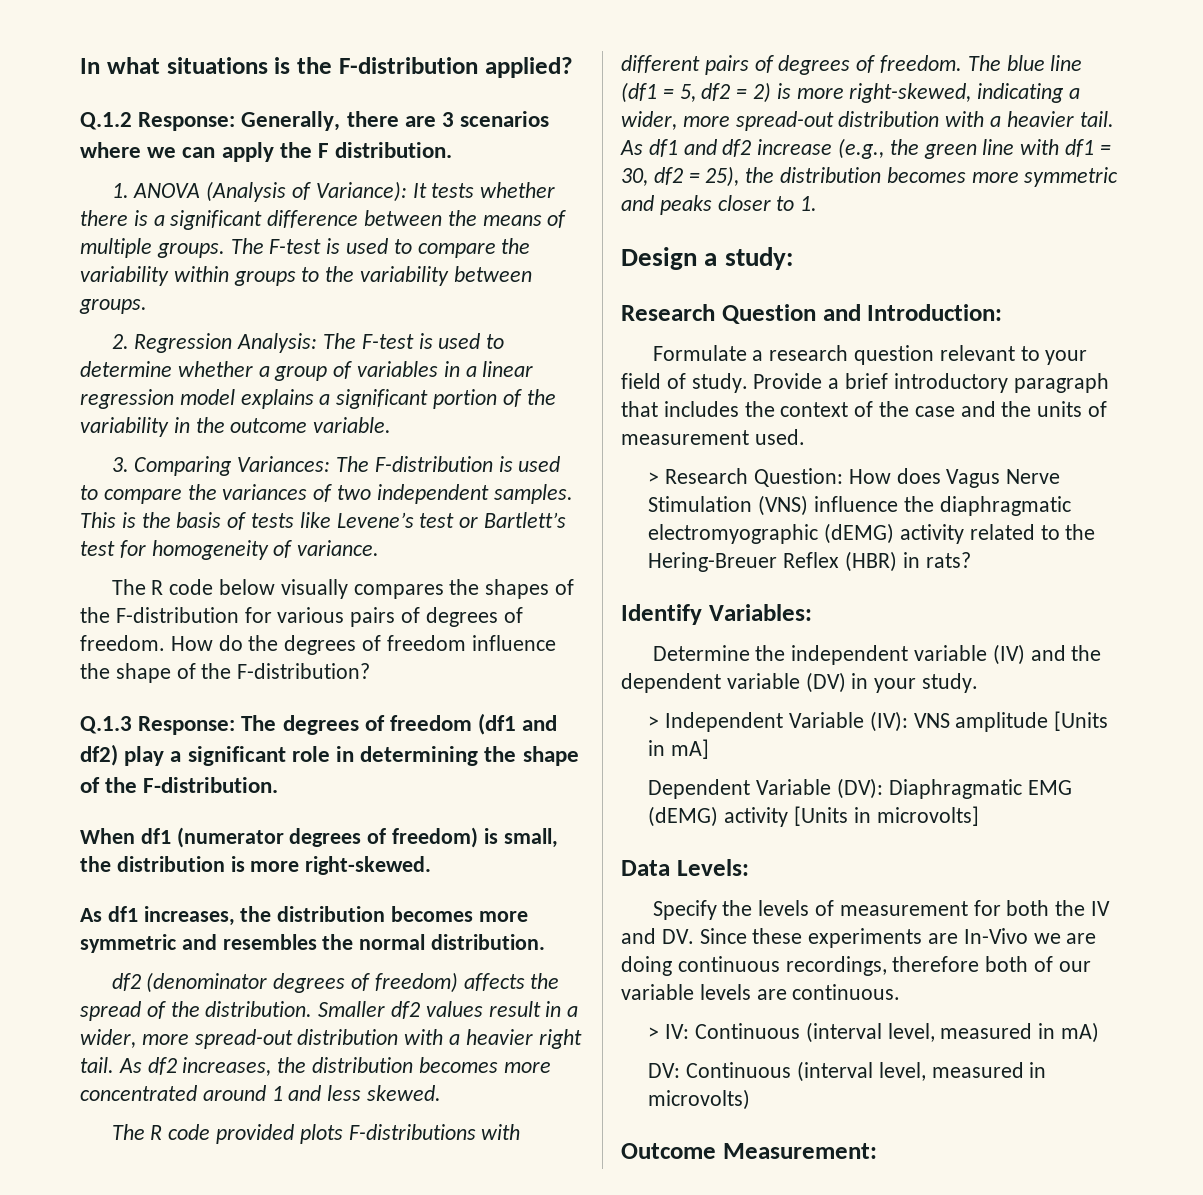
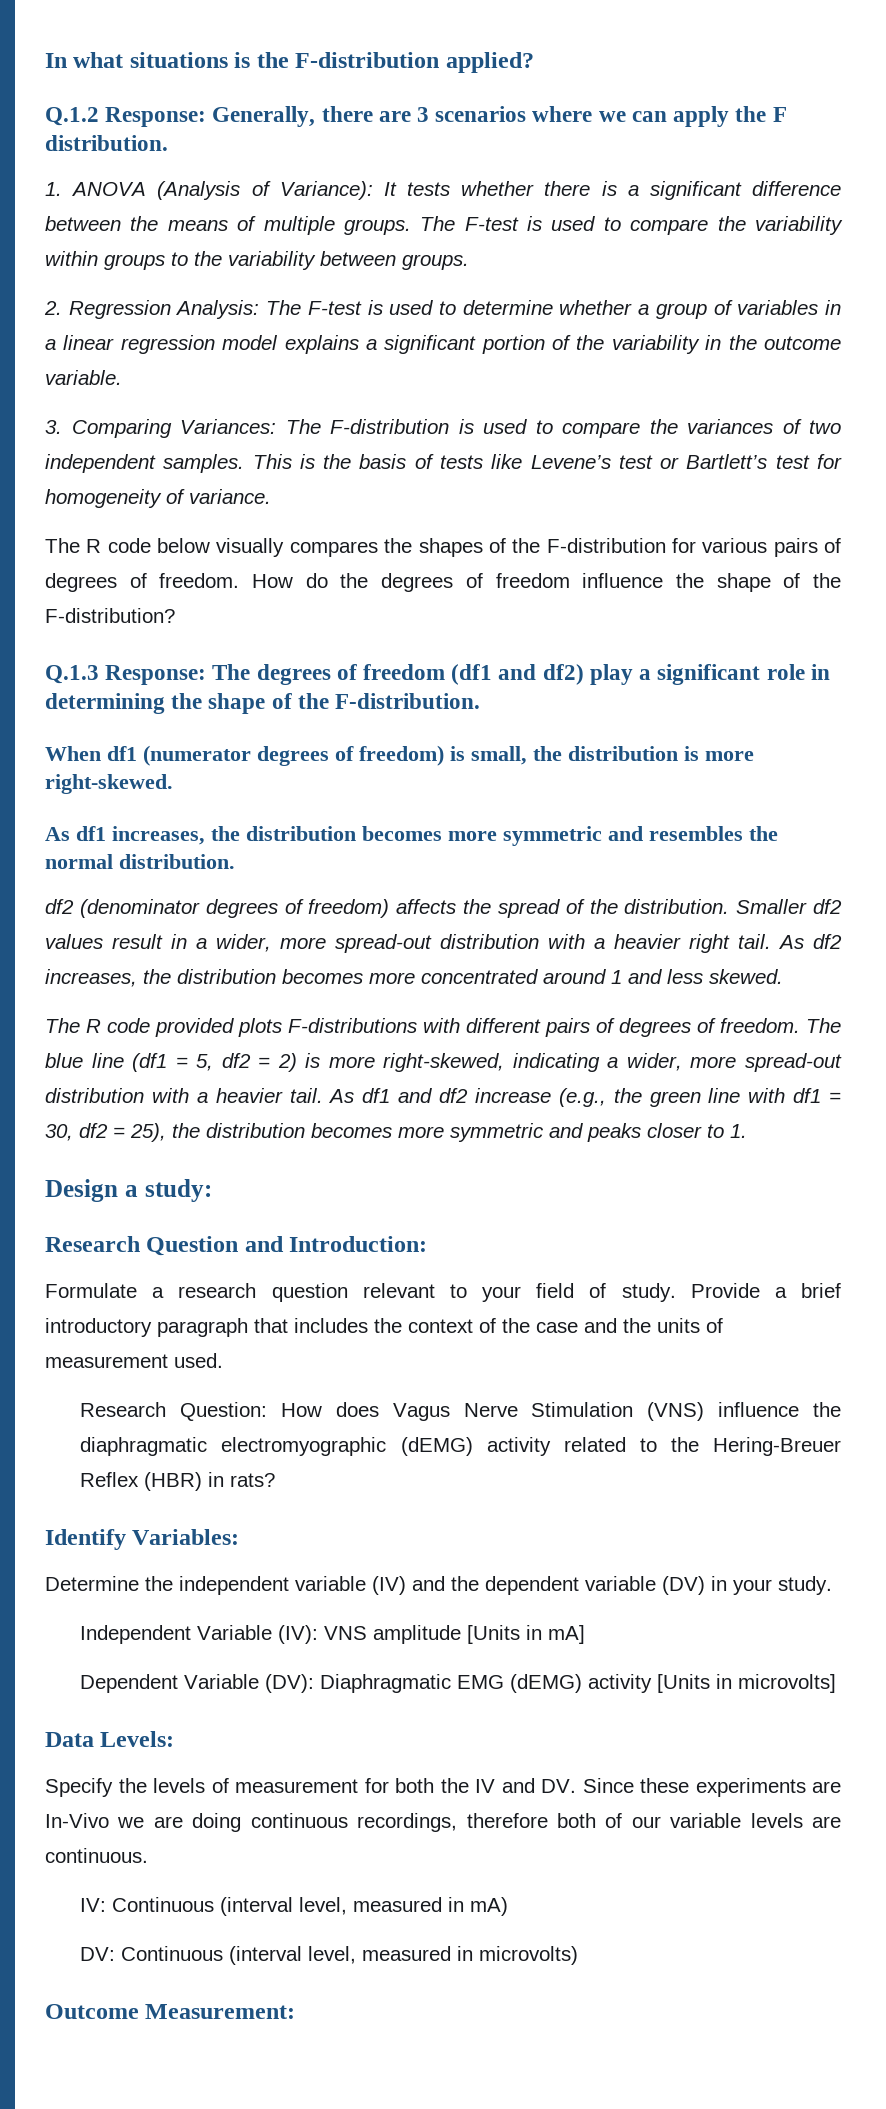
- > Research Question: How does Vagus Nerve Stimulation (VNS) influence the diaphragmatic electromyographic (dEMG) activity related to the Hering-Breuer Reflex (HBR) in rats?
+ Research Question: How does Vagus Nerve Stimulation (VNS) influence the diaphragmatic electromyographic (dEMG) activity related to the Hering-Breuer Reflex (HBR) in rats?
- > Independent Variable (IV): VNS amplitude [Units in mA]
+ Independent Variable (IV): VNS amplitude [Units in mA]
- > IV: Continuous (interval level, measured in mA)
+ IV: Continuous (interval level, measured in mA)

